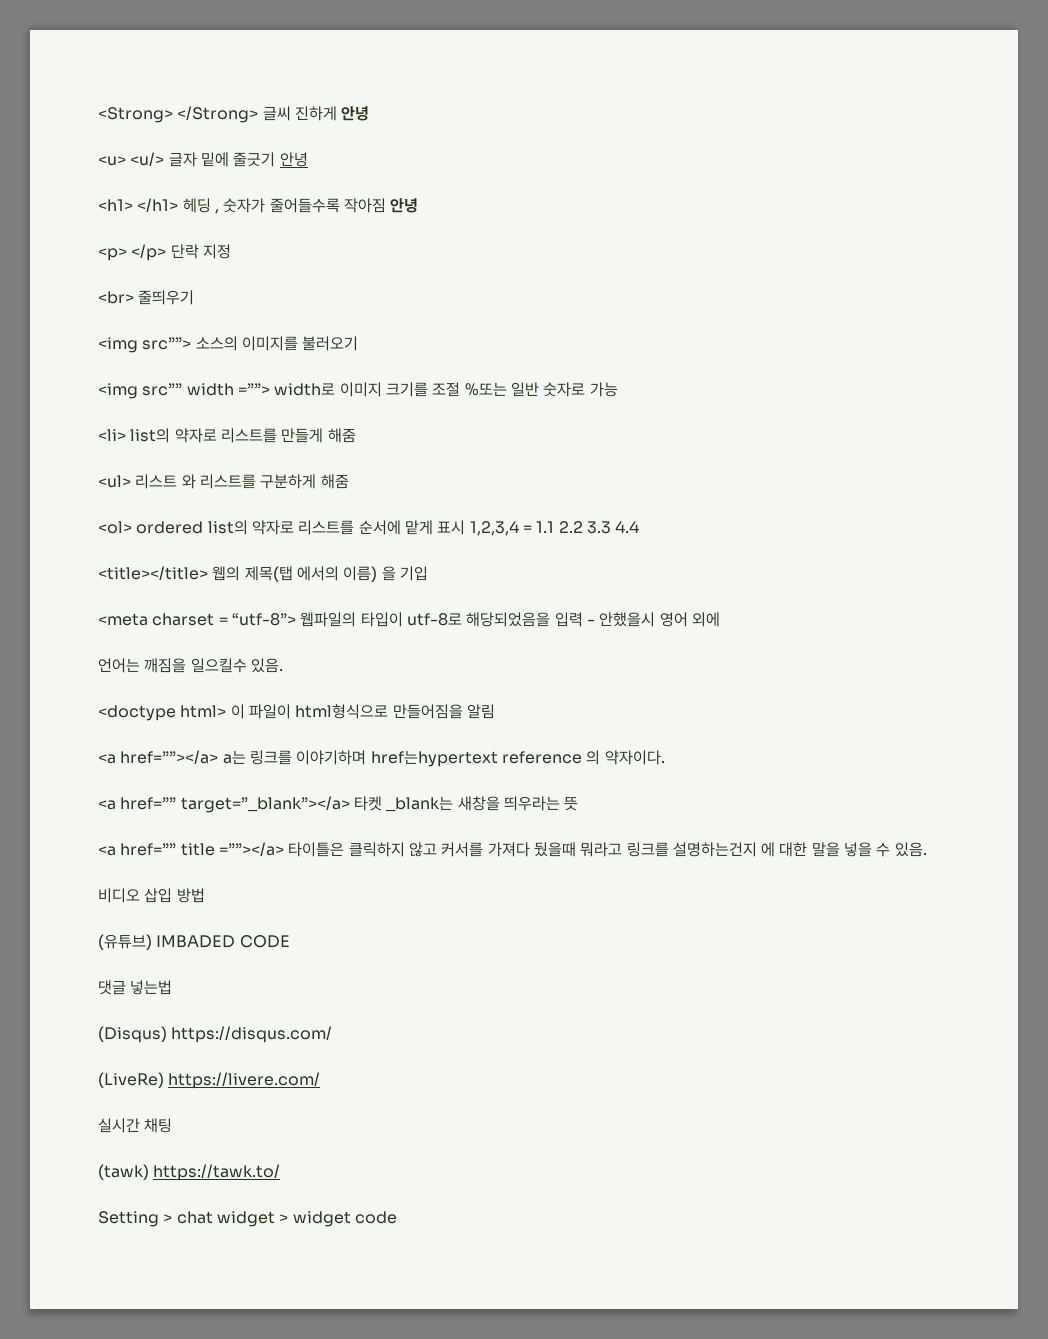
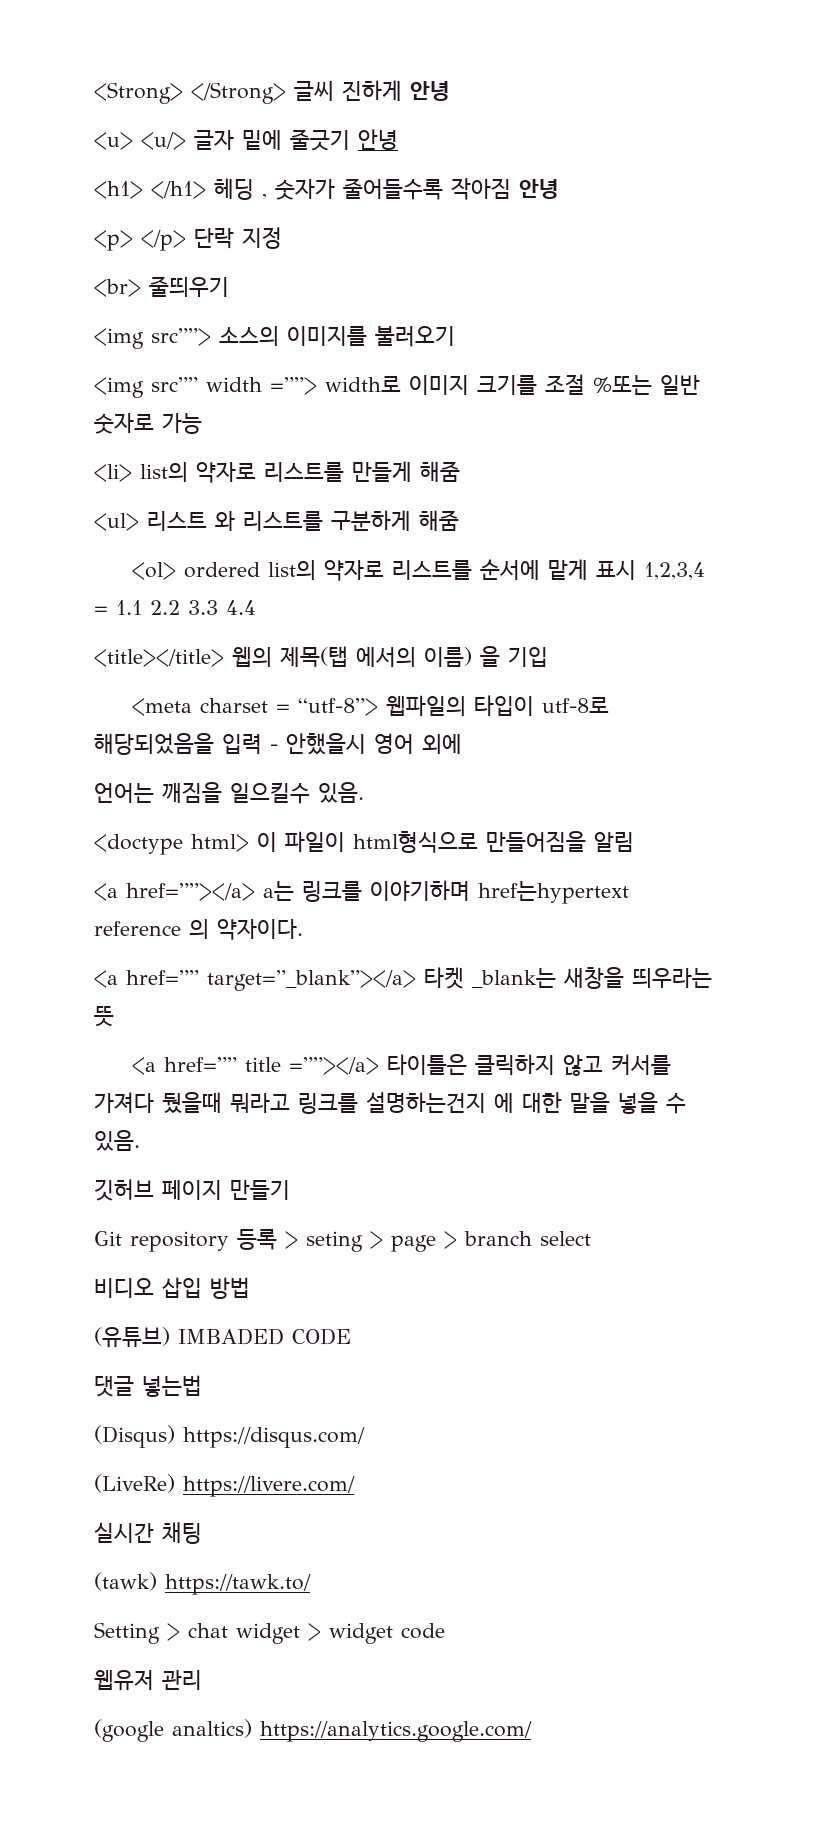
+ 깃허브 페이지 만들기
+ Git repository 등록 > seting > page > branch select
+ 웹유저 관리
+ (google analtics) https://analytics.google.com/

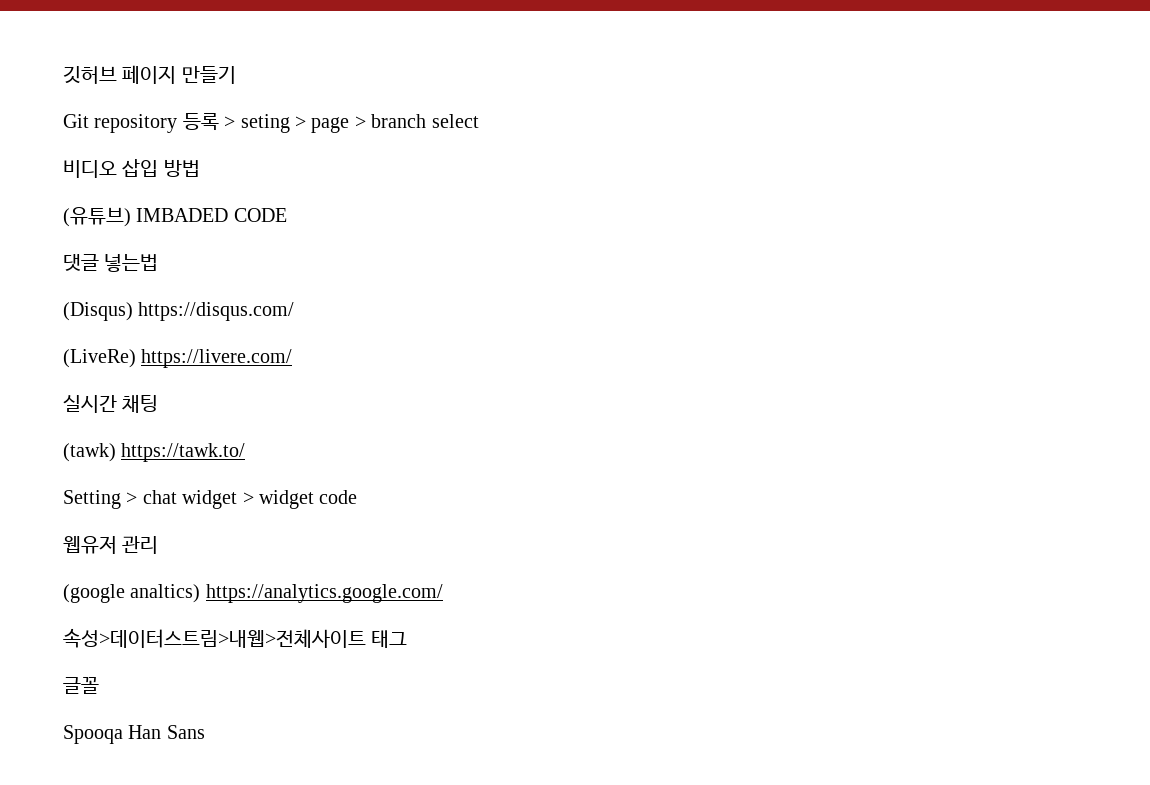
- <Strong> </Strong> 글씨 진하게 안녕
- <u> <u/> 글자 밑에 줄긋기 안녕
- <h1> </h1> 헤딩 , 숫자가 줄어들수록 작아짐 안녕
- <p> </p> 단락 지정
- <br> 줄띄우기
- <img src””> 소스의 이미지를 불러오기
- <img src”” width =””> width로 이미지 크기를 조절 %또는 일반 숫자로 가능
- <li> list의 약자로 리스트를 만들게 해줌
- <ul> 리스트 와 리스트를 구분하게 해줌
- <ol> ordered list의 약자로 리스트를 순서에 맡게 표시 1,2,3,4 = 1.1 2.2 3.3 4.4
- <title></title> 웹의 제목(탭 에서의 이름) 을 기입
- <meta charset = “utf-8”> 웹파일의 타입이 utf-8로 해당되었음을 입력 - 안했을시 영어 외에
- 언어는 깨짐을 일으킬수 있음.
- <doctype html> 이 파일이 html형식으로 만들어짐을 알림
- <a href=””></a> a는 링크를 이야기하며 href는hypertext reference 의 약자이다.
- <a href=”” target=”_blank”></a> 타켓 _blank는 새창을 띄우라는 뜻
- <a href=”” title =””></a> 타이틀은 클릭하지 않고 커서를 가져다 뒀을때 뭐라고 링크를 설명하는건지 에 대한 말을 넣을 수 있음.
+ 속성>데이터스트림>내웹>전체사이트 태그
+ 글꼴
+ Spooqa Han Sans

